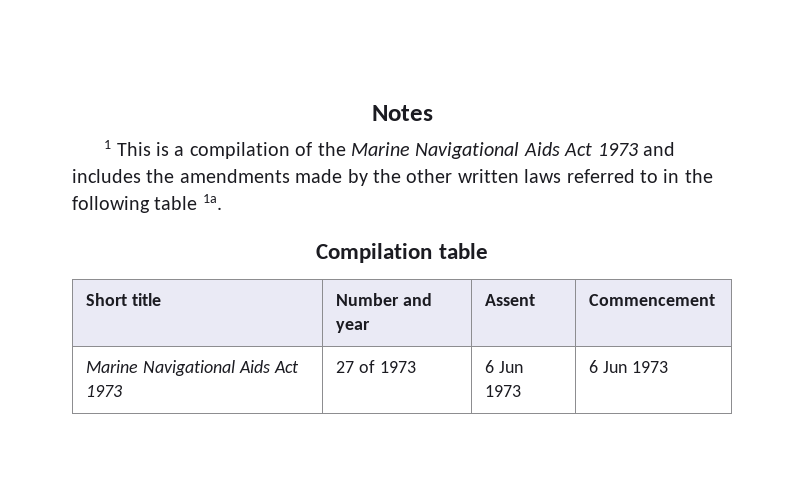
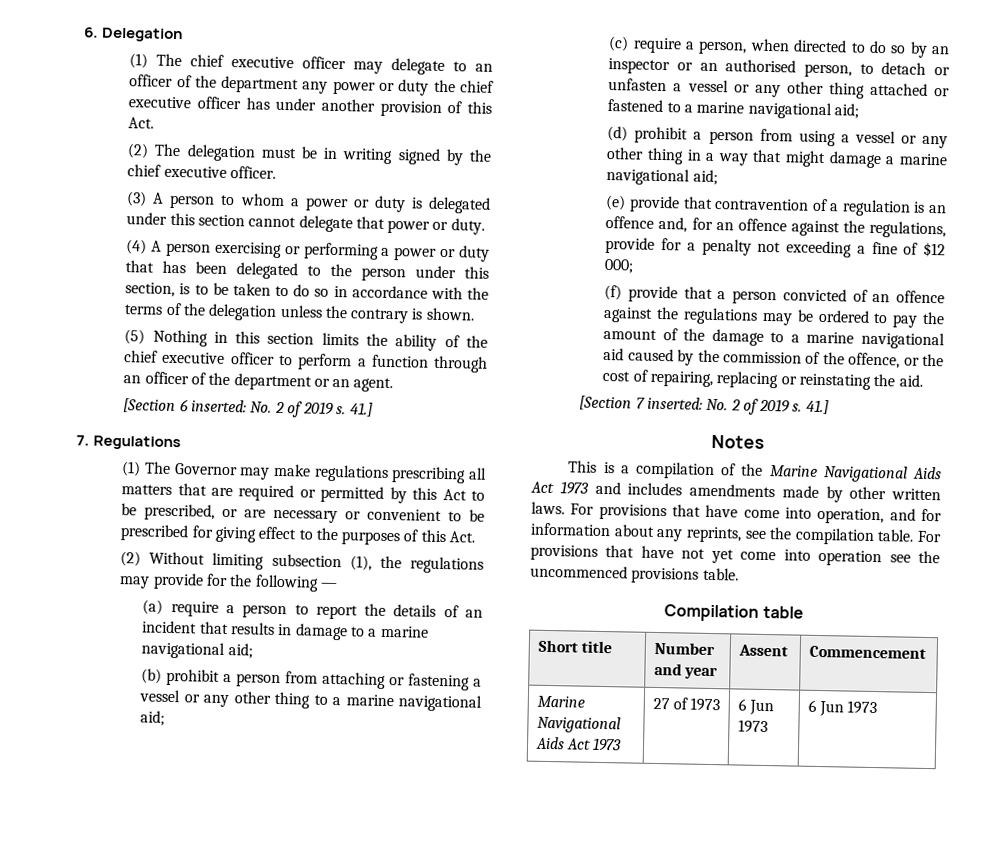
+ 6. Delegation
+ (1) The chief executive officer may delegate to an officer of the department any power or duty the chief executive officer has under another provision of this Act.
+ (2) The delegation must be in writing signed by the chief executive officer.
+ (3) A person to whom a power or duty is delegated under this section cannot delegate that power or duty.
+ (4) A person exercising or performing a power or duty that has been delegated to the person under this section, is to be taken to do so in accordance with the terms of the delegation unless the contrary is shown.
+ (5) Nothing in this section limits the ability of the chief executive officer to perform a function through an officer of the department or an agent.
+ [Section 6 inserted: No. 2 of 2019 s. 41.]
+ 7. Regulations
+ (1) The Governor may make regulations prescribing all matters that are required or permitted by this Act to be prescribed, or are necessary or convenient to be prescribed for giving effect to the purposes of this Act.
+ (2) Without limiting subsection (1), the regulations may provide for the following —
+ (a) require a person to report the details of an incident that results in damage to a marine navigational aid;
+ (b) prohibit a person from attaching or fastening a vessel or any other thing to a marine navigational aid;
+ (c) require a person, when directed to do so by an inspector or an authorised person, to detach or unfasten a vessel or any other thing attached or fastened to a marine navigational aid;
+ (d) prohibit a person from using a vessel or any other thing in a way that might damage a marine navigational aid;
+ (e) provide that contravention of a regulation is an offence and, for an offence against the regulations, provide for a penalty not exceeding a fine of $12 000;
+ (f) provide that a person convicted of an offence against the regulations may be ordered to pay the amount of the damage to a marine navigational aid caused by the commission of the offence, or the cost of repairing, replacing or reinstating the aid.
+ [Section 7 inserted: No. 2 of 2019 s. 41.]
- 1 This is a compilation of the Marine Navigational Aids Act 1973 and includes the amendments made by the other written laws referred to in the following table 1a.
+ This is a compilation of the Marine Navigational Aids Act 1973 and includes amendments made by other written laws. For provisions that have come into operation, and for information about any reprints, see the compilation table. For provisions that have not yet come into operation see the uncommenced provisions table.

